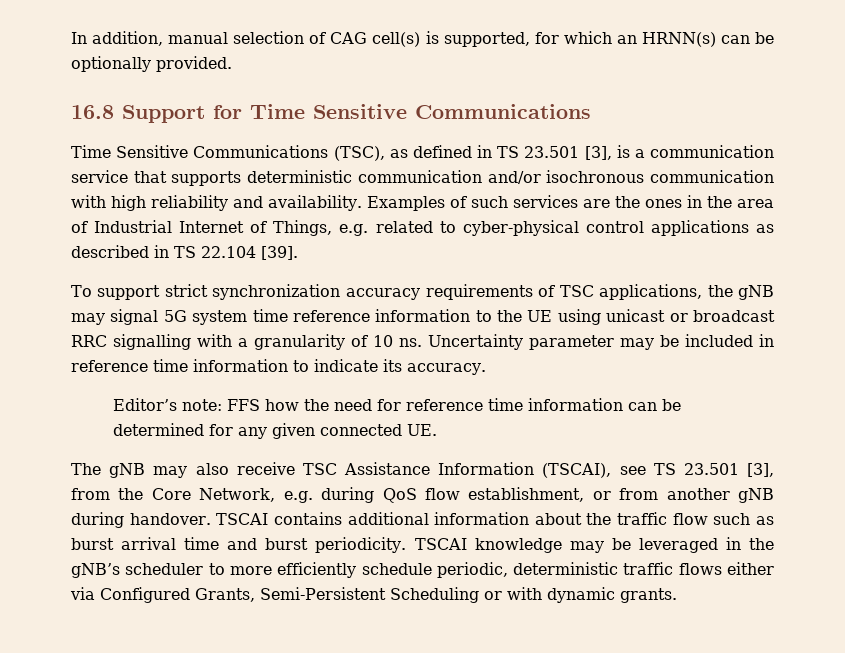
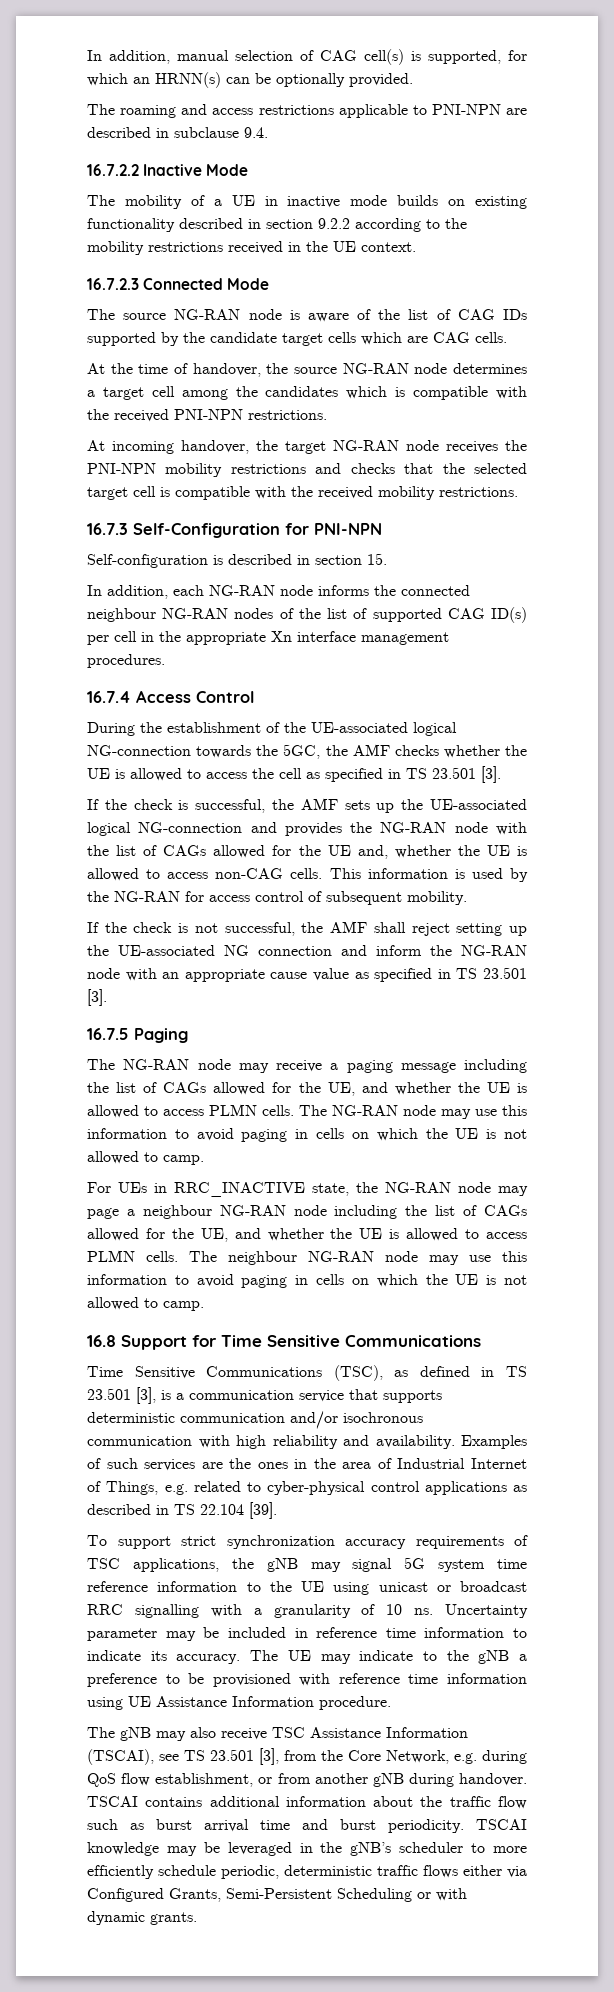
+ The roaming and access restrictions applicable to PNI-NPN are described in subclause 9.4.
+ 16.7.2.2 Inactive Mode
+ The mobility of a UE in inactive mode builds on existing functionality described in section 9.2.2 according to the mobility restrictions received in the UE context.
+ 16.7.2.3 Connected Mode
+ The source NG-RAN node is aware of the list of CAG IDs supported by the candidate target cells which are CAG cells.
+ At the time of handover, the source NG-RAN node determines a target cell among the candidates which is compatible with the received PNI-NPN restrictions.
+ At incoming handover, the target NG-RAN node receives the PNI-NPN mobility restrictions and checks that the selected target cell is compatible with the received mobility restrictions.
+ 16.7.3 Self-Configuration for PNI-NPN
+ Self-configuration is described in section 15.
+ In addition, each NG-RAN node informs the connected neighbour NG-RAN nodes of the list of supported CAG ID(s) per cell in the appropriate Xn interface management procedures.
+ 16.7.4 Access Control
+ During the establishment of the UE-associated logical NG-connection towards the 5GC, the AMF checks whether the UE is allowed to access the cell as specified in TS 23.501 [3].
+ If the check is successful, the AMF sets up the UE-associated logical NG-connection and provides the NG-RAN node with the list of CAGs allowed for the UE and, whether the UE is allowed to access non-CAG cells. This information is used by the NG-RAN for access control of subsequent mobility.
+ If the check is not successful, the AMF shall reject setting up the UE-associated NG connection and inform the NG-RAN node with an appropriate cause value as specified in TS 23.501 [3].
+ 16.7.5 Paging
+ The NG-RAN node may receive a paging message including the list of CAGs allowed for the UE, and whether the UE is allowed to access PLMN cells. The NG-RAN node may use this information to avoid paging in cells on which the UE is not allowed to camp.
+ For UEs in RRC_INACTIVE state, the NG-RAN node may page a neighbour NG-RAN node including the list of CAGs allowed for the UE, and whether the UE is allowed to access PLMN cells. The neighbour NG-RAN node may use this information to avoid paging in cells on which the UE is not allowed to camp.
- Uncertainty parameter may be included in reference time information to indicate its accuracy.
- Editor’s note: FFS how the need for reference time information can be determined for any given connected UE.
+ Uncertainty parameter may be included in reference time information to indicate its accuracy. The UE may indicate to the gNB a preference to be provisioned with reference time information using UE Assistance Information procedure.

